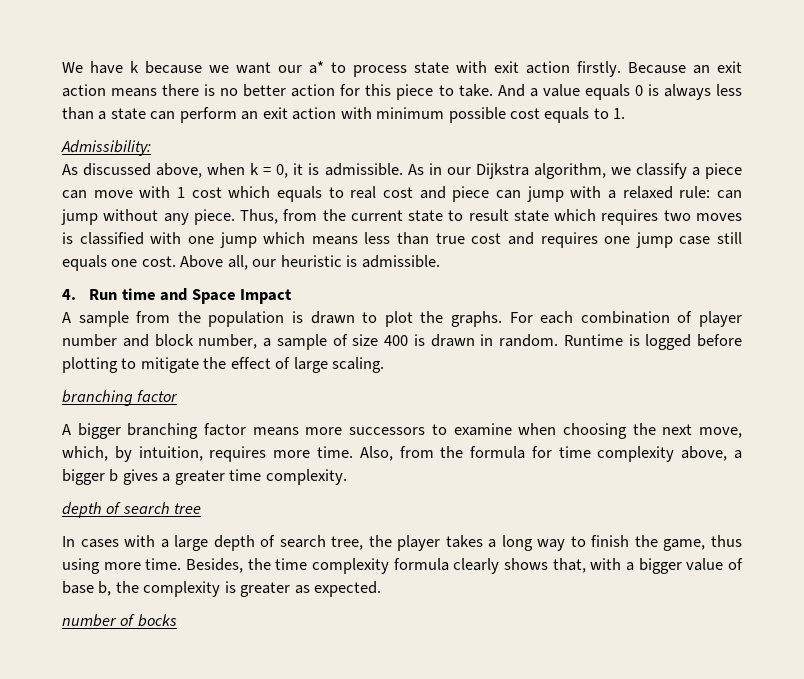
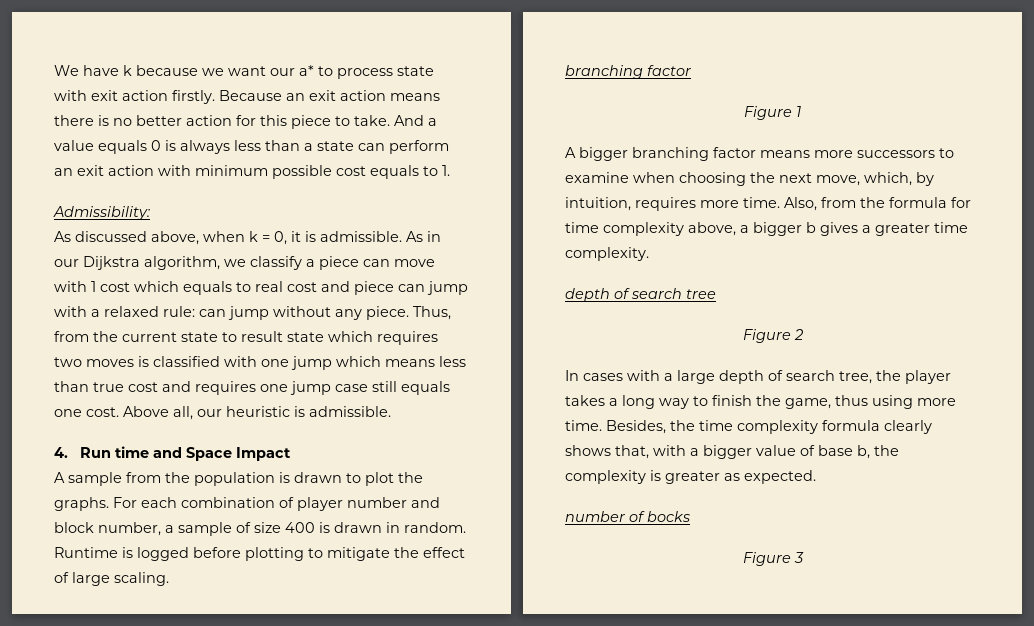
+ Figure 1
+ Figure 2
+ Figure 3

